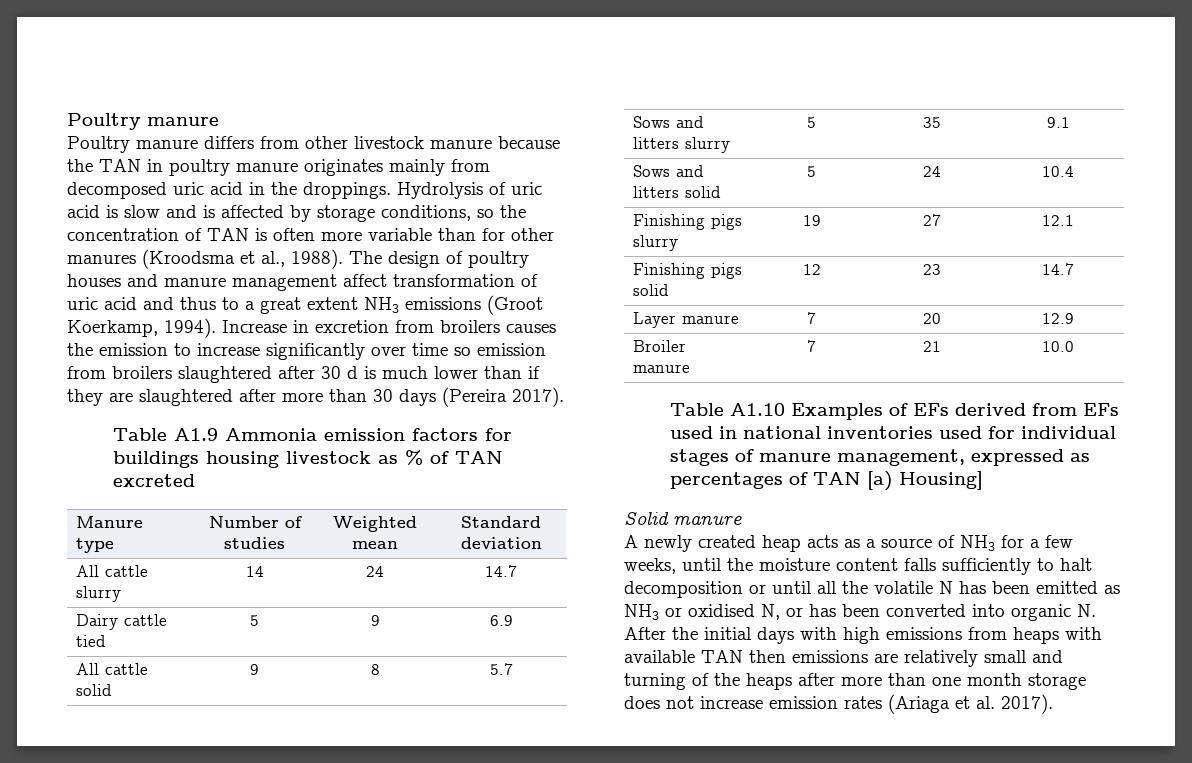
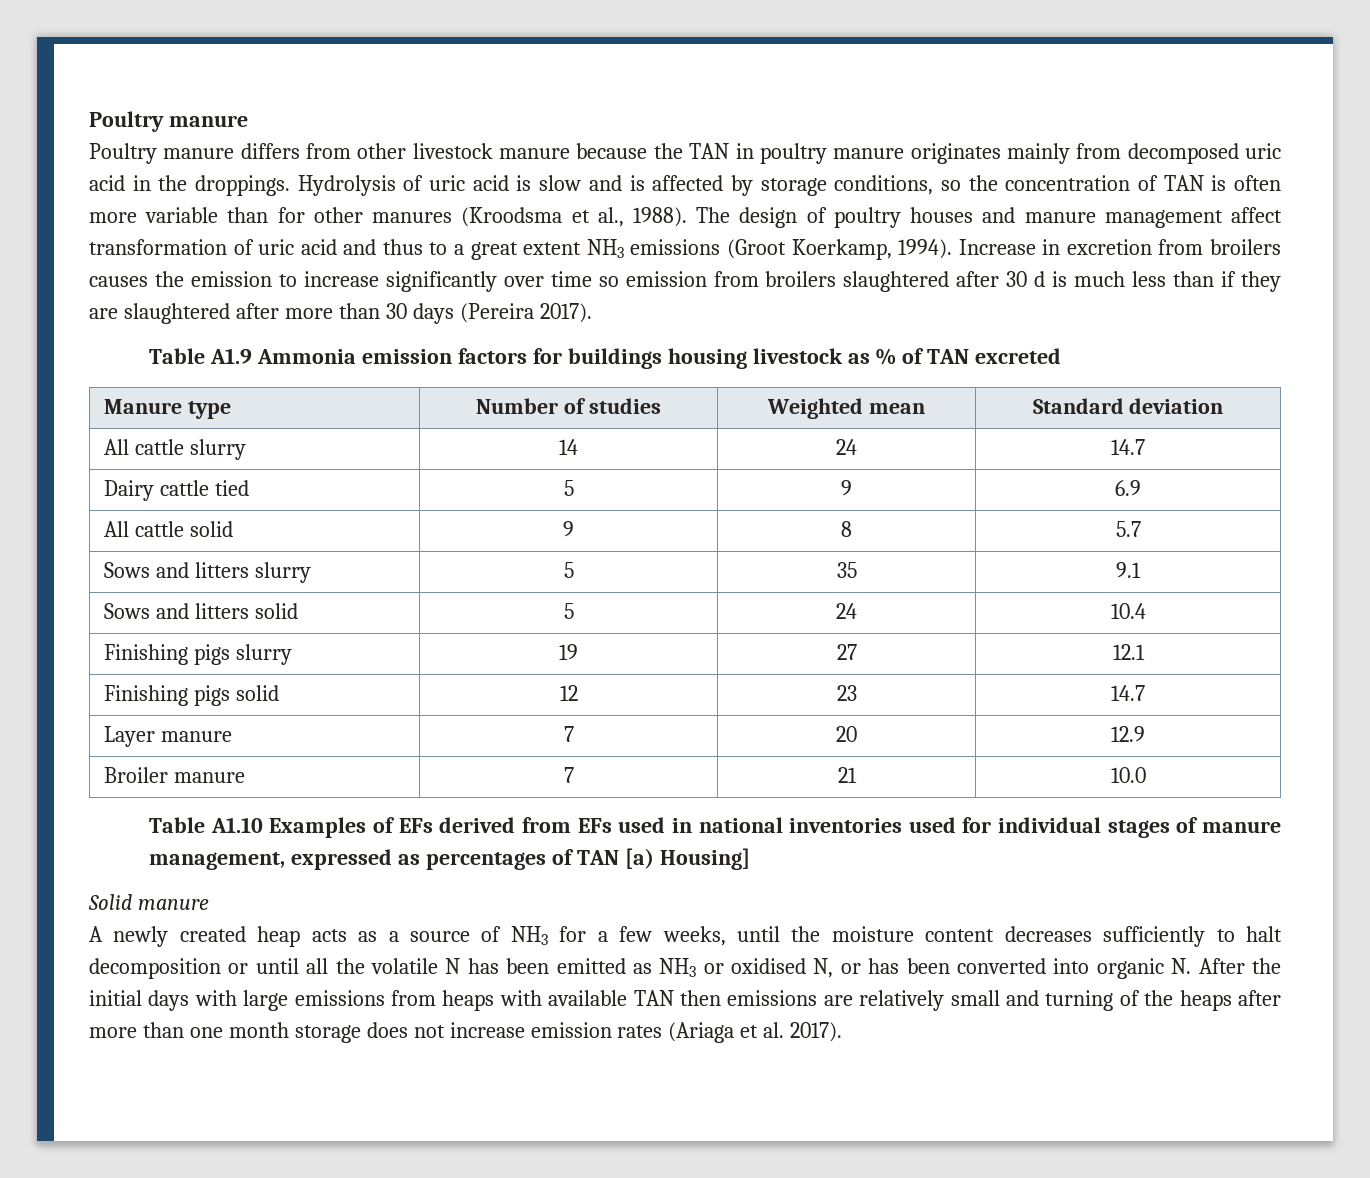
- Increase in excretion from broilers causes the emission to increase significantly over time so emission from broilers slaughtered after 30 d is much lower than if they are slaughtered after more than 30 days (Pereira 2017).
+ Increase in excretion from broilers causes the emission to increase significantly over time so emission from broilers slaughtered after 30 d is much less than if they are slaughtered after more than 30 days (Pereira 2017).
- A newly created heap acts as a source of NH3 for a few weeks, until the moisture content falls sufficiently to halt decomposition or until all the volatile N has been emitted as NH3 or oxidised N, or has been converted into organic N. After the initial days with high emissions from heaps with available TAN then emissions are relatively small and turning of the heaps after more than one month storage does not increase emission rates (Ariaga et al. 2017).
+ A newly created heap acts as a source of NH3 for a few weeks, until the moisture content decreases sufficiently to halt decomposition or until all the volatile N has been emitted as NH3 or oxidised N, or has been converted into organic N. After the initial days with large emissions from heaps with available TAN then emissions are relatively small and turning of the heaps after more than one month storage does not increase emission rates (Ariaga et al. 2017).

